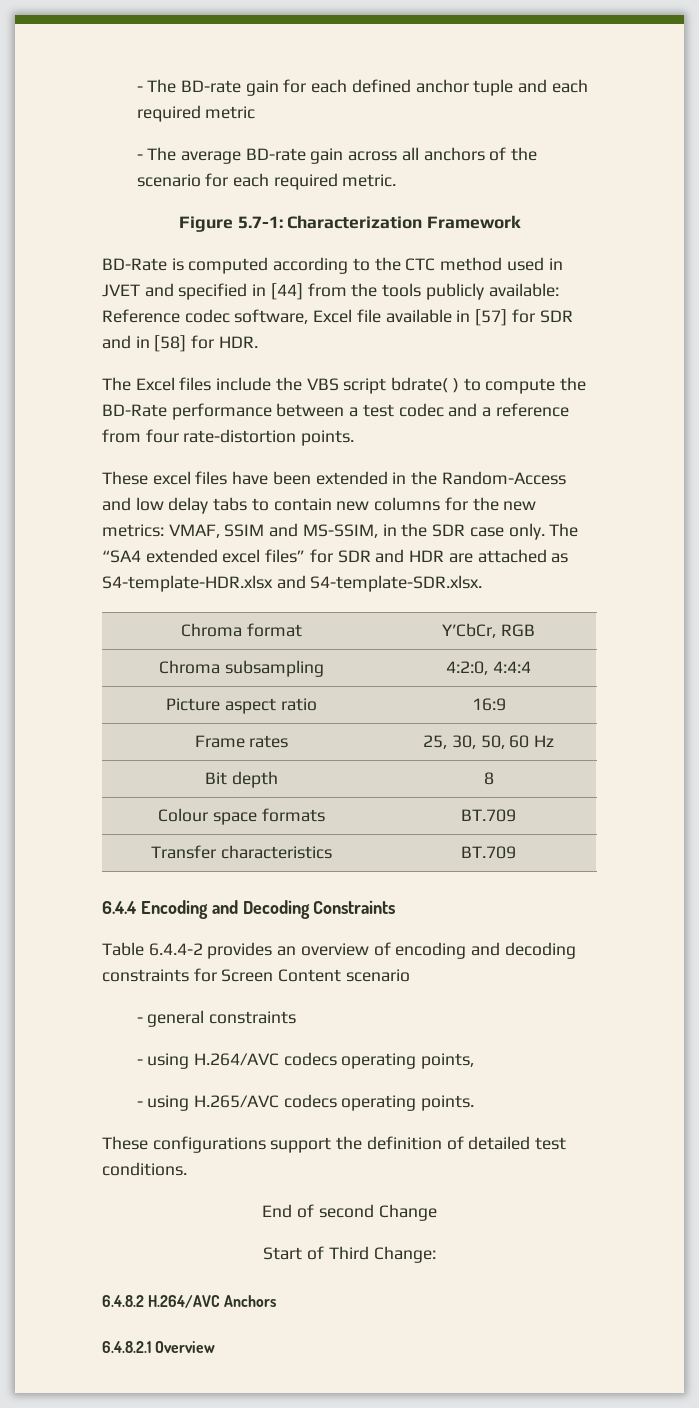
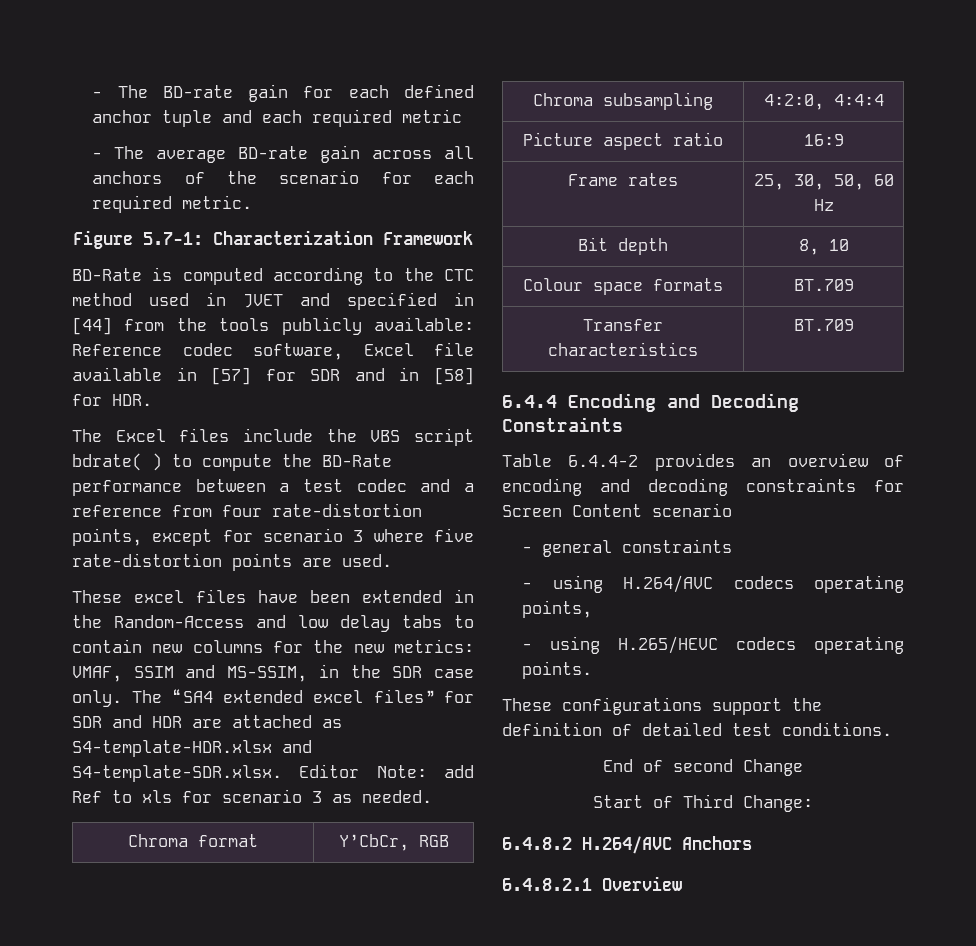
- The Excel files include the VBS script bdrate( ) to compute the BD-Rate performance between a test codec and a reference from four rate-distortion points.
+ The Excel files include the VBS script bdrate( ) to compute the BD-Rate performance between a test codec and a reference from four rate-distortion points, except for scenario 3 where five rate-distortion points are used.
- The “SA4 extended excel files” for SDR and HDR are attached as S4-template-HDR.xlsx and S4-template-SDR.xlsx.
+ The “SA4 extended excel files” for SDR and HDR are attached as S4-template-HDR.xlsx and S4-template-SDR.xlsx. Editor Note: add Ref to xls for scenario 3 as needed.
- Bit depth | 8
+ Bit depth | 8, 10
- - using H.265/AVC codecs operating points.
+ - using H.265/HEVC codecs operating points.

